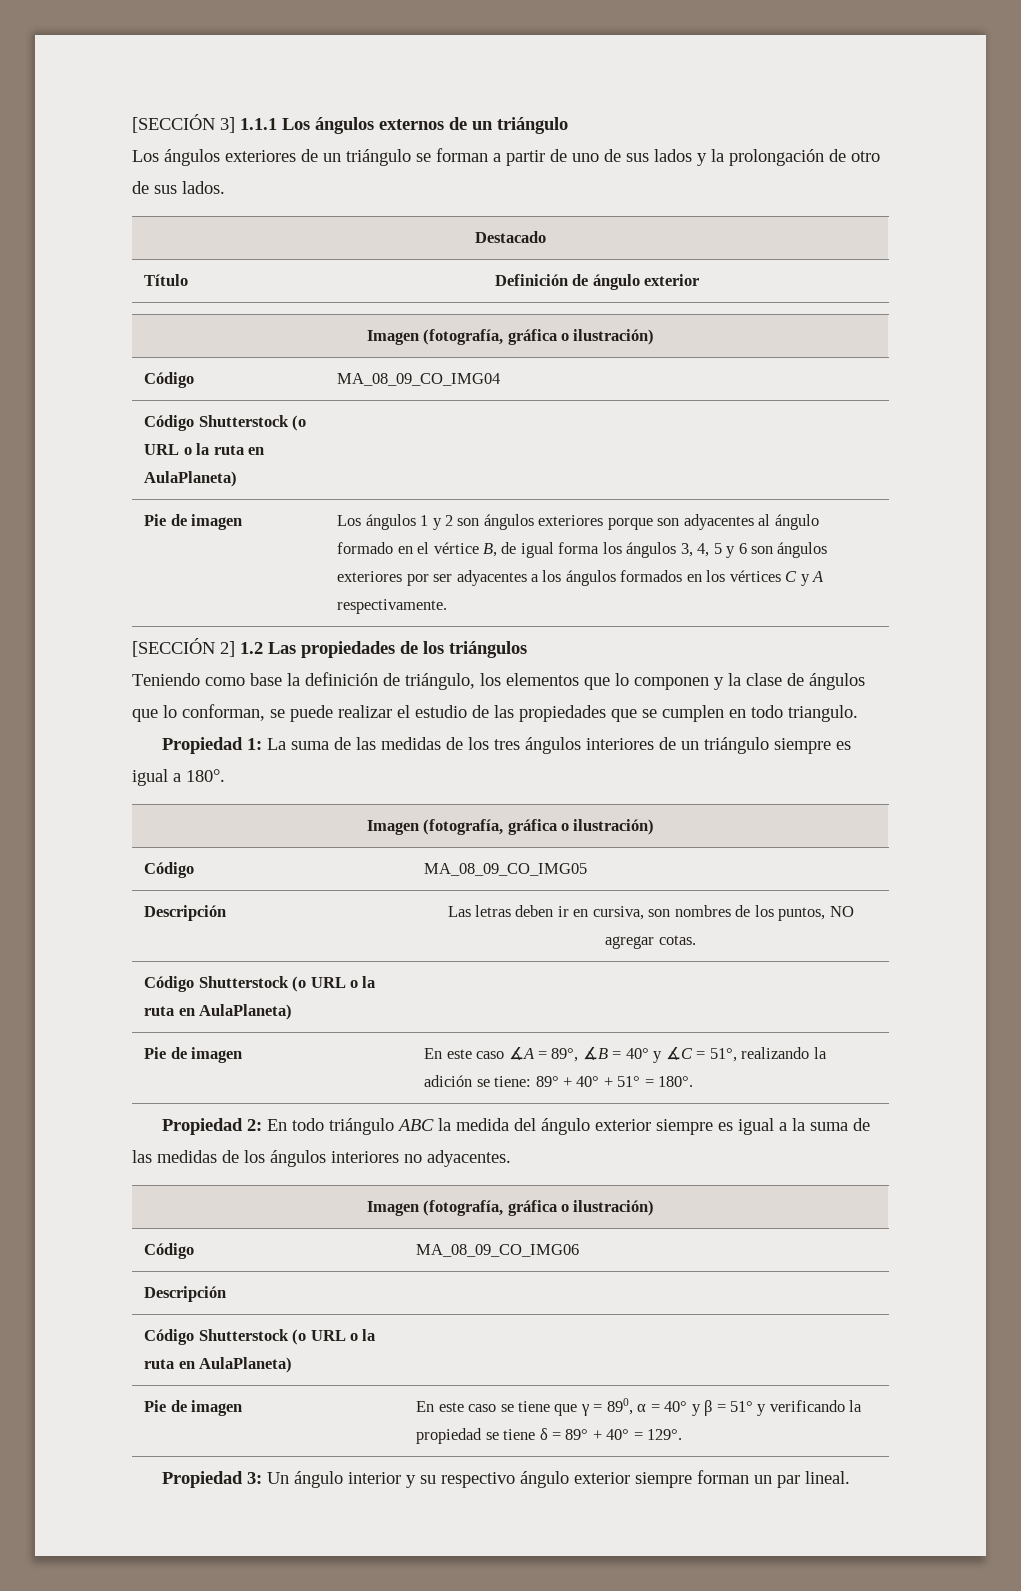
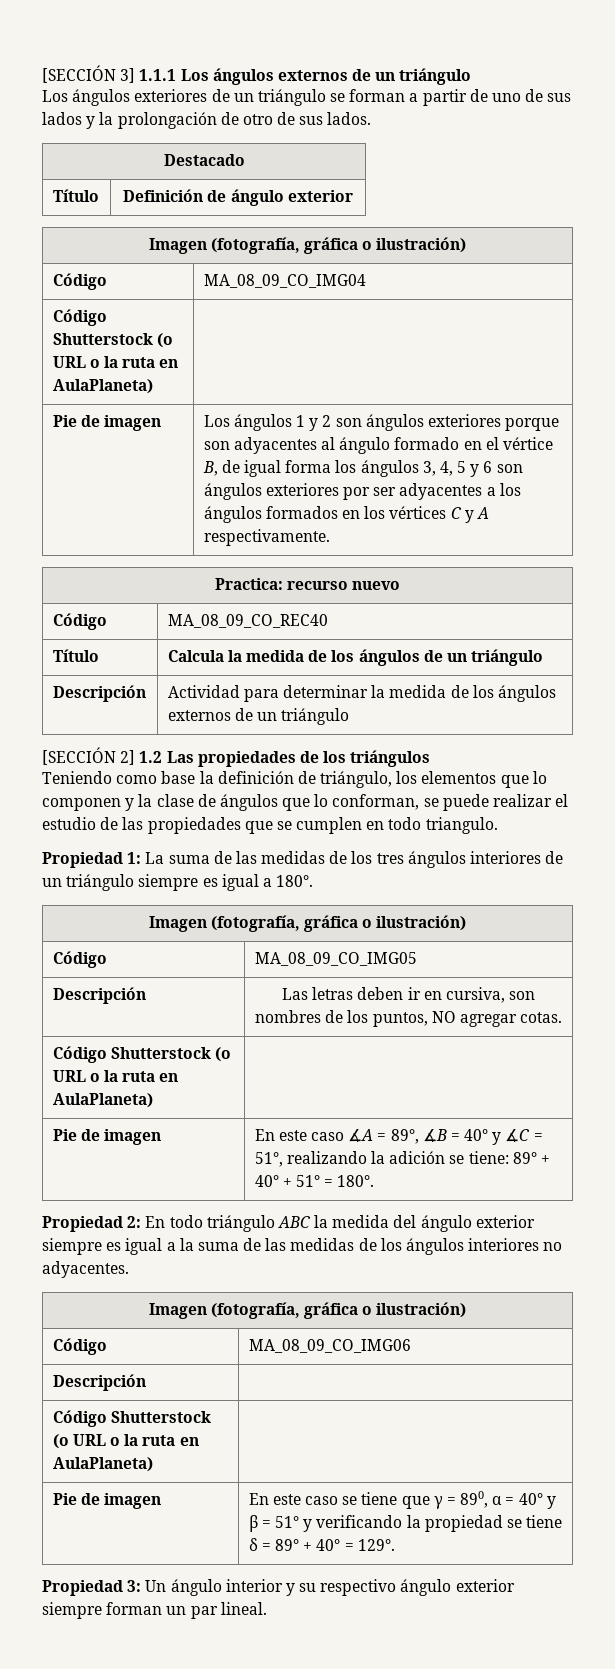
+ Practica: recurso nuevo
+ Código | MA_08_09_CO_REC40
+ Título | Calcula la medida de los ángulos de un triángulo
+ Descripción | Actividad para determinar la medida de los ángulos externos de un triángulo

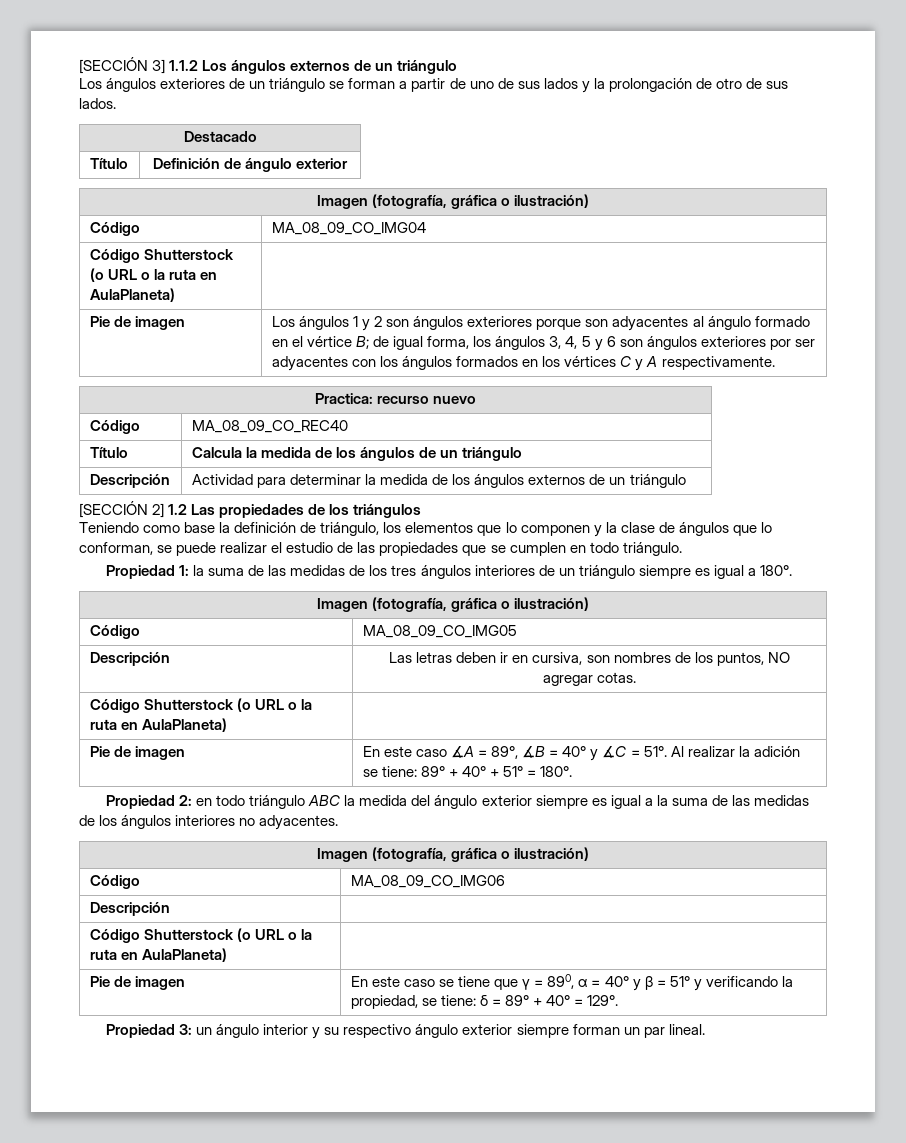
- [SECCIÓN 3] 1.1.1 Los ángulos externos de un triángulo
+ [SECCIÓN 3] 1.1.2 Los ángulos externos de un triángulo
- Los ángulos 1 y 2 son ángulos exteriores porque son adyacentes al ángulo formado en el vértice B, de igual forma los ángulos 3, 4, 5 y 6 son ángulos exteriores por ser adyacentes a los ángulos formados en los vértices C y A respectivamente.
+ Los ángulos 1 y 2 son ángulos exteriores porque son adyacentes al ángulo formado en el vértice B; de igual forma, los ángulos 3, 4, 5 y 6 son ángulos exteriores por ser adyacentes con los ángulos formados en los vértices C y A respectivamente.
- Teniendo como base la definición de triángulo, los elementos que lo componen y la clase de ángulos que lo conforman, se puede realizar el estudio de las propiedades que se cumplen en todo triangulo.
+ Teniendo como base la definición de triángulo, los elementos que lo componen y la clase de ángulos que lo conforman, se puede realizar el estudio de las propiedades que se cumplen en todo triángulo.
- Propiedad 1: La suma de las medidas de los tres ángulos interiores de un triángulo siempre es igual a 180°.
+ Propiedad 1: la suma de las medidas de los tres ángulos interiores de un triángulo siempre es igual a 180°.
- Pie de imagen | En este caso ∡A = 89°, ∡B = 40° y ∡C = 51°, realizando la adición se tiene: 89° + 40° + 51° = 180°.
+ Pie de imagen | En este caso ∡A = 89°, ∡B = 40° y ∡C = 51°. Al realizar la adición se tiene: 89° + 40° + 51° = 180°.
- Propiedad 2: En todo triángulo ABC la medida del ángulo exterior siempre es igual a la suma de las medidas de los ángulos interiores no adyacentes.
+ Propiedad 2: en todo triángulo ABC la medida del ángulo exterior siempre es igual a la suma de las medidas de los ángulos interiores no adyacentes.
- Pie de imagen | En este caso se tiene que γ = 890, α = 40° y β = 51° y verificando la propiedad se tiene δ = 89° + 40° = 129°.
+ Pie de imagen | En este caso se tiene que γ = 890, α = 40° y β = 51° y verificando la propiedad, se tiene: δ = 89° + 40° = 129°.
- Propiedad 3: Un ángulo interior y su respectivo ángulo exterior siempre forman un par lineal.
+ Propiedad 3: un ángulo interior y su respectivo ángulo exterior siempre forman un par lineal.

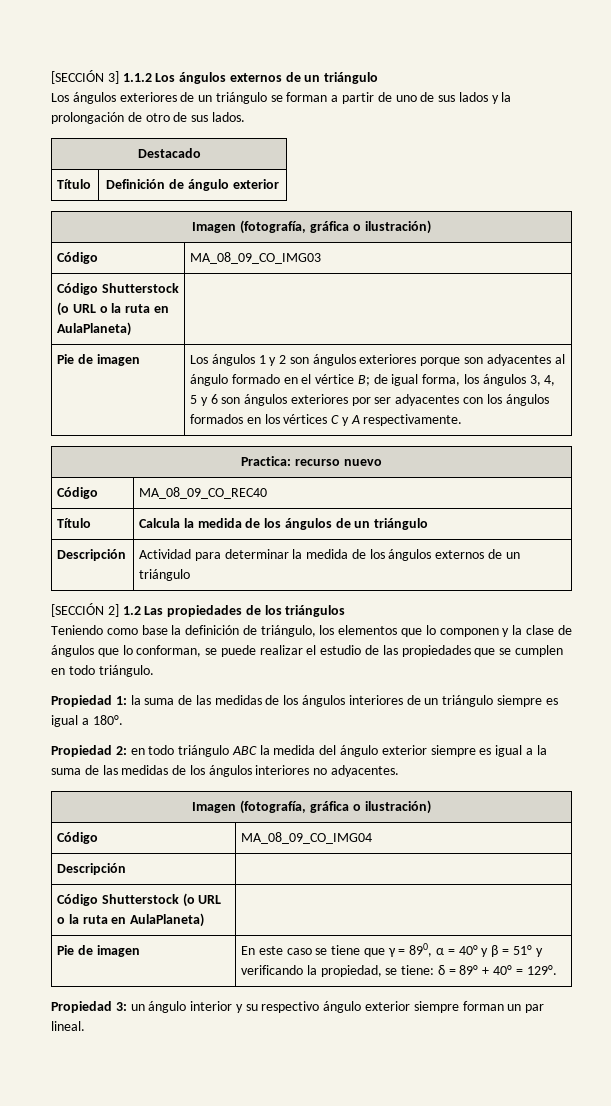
- Código | MA_08_09_CO_IMG04
+ Código | MA_08_09_CO_IMG03
- Propiedad 1: la suma de las medidas de los tres ángulos interiores de un triángulo siempre es igual a 180°.
- Imagen (fotografía, gráfica o ilustración)
- Código | MA_08_09_CO_IMG05
- Descripción | Las letras deben ir en cursiva, son nombres de los puntos, NO agregar cotas.
- Código Shutterstock (o URL o la ruta en AulaPlaneta) |
- Pie de imagen | En este caso ∡A = 89°, ∡B = 40° y ∡C = 51°. Al realizar la adición se tiene: 89° + 40° + 51° = 180°.
+ Propiedad 1: la suma de las medidas de los ángulos interiores de un triángulo siempre es igual a 180°.
- Código | MA_08_09_CO_IMG06
+ Código | MA_08_09_CO_IMG04

